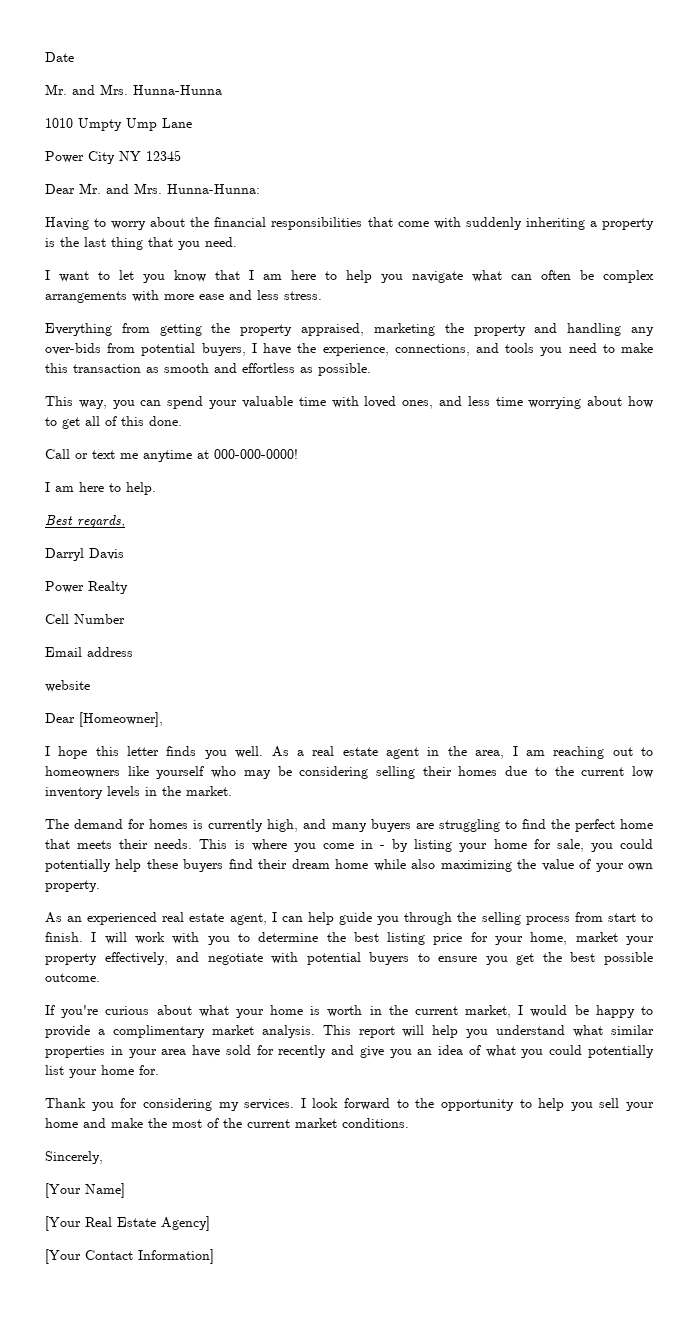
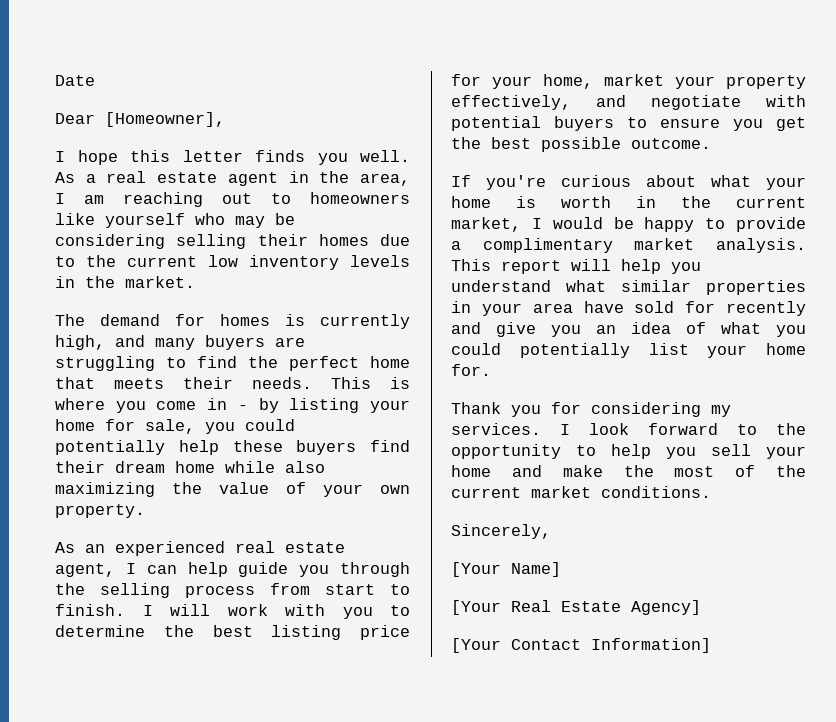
- Mr. and Mrs. Hunna-Hunna
- 1010 Umpty Ump Lane
- Power City NY 12345
- Dear Mr. and Mrs. Hunna-Hunna:
- Having to worry about the financial responsibilities that come with suddenly inheriting a property is the last thing that you need.
- I want to let you know that I am here to help you navigate what can often be complex arrangements with more ease and less stress.
- Everything from getting the property appraised, marketing the property and handling any over-bids from potential buyers, I have the experience, connections, and tools you need to make this transaction as smooth and effortless as possible.
- This way, you can spend your valuable time with loved ones, and less time worrying about how to get all of this done.
- Call or text me anytime at 000-000-0000!
- I am here to help.
- Best regards,
- Darryl Davis
- Power Realty
- Cell Number
- Email address
- website

